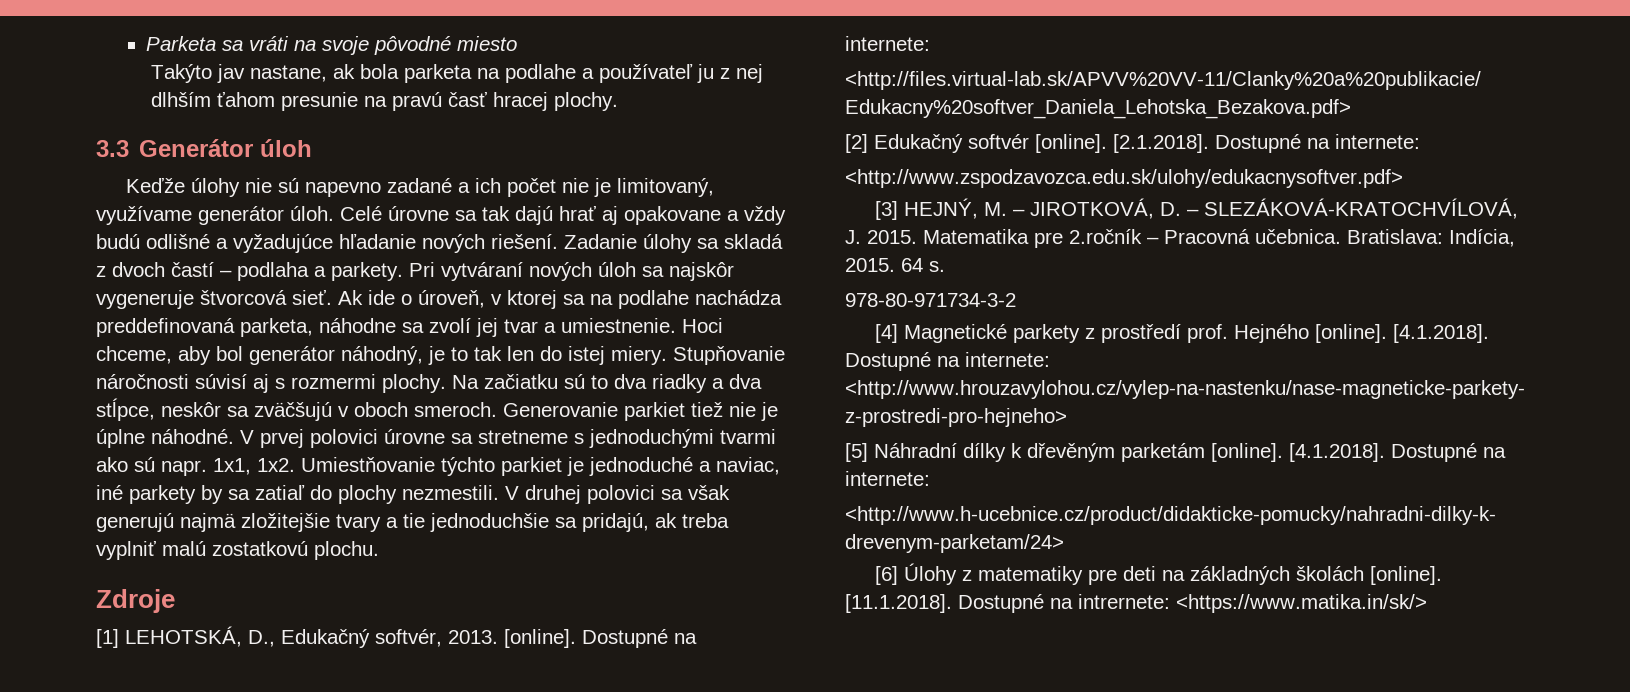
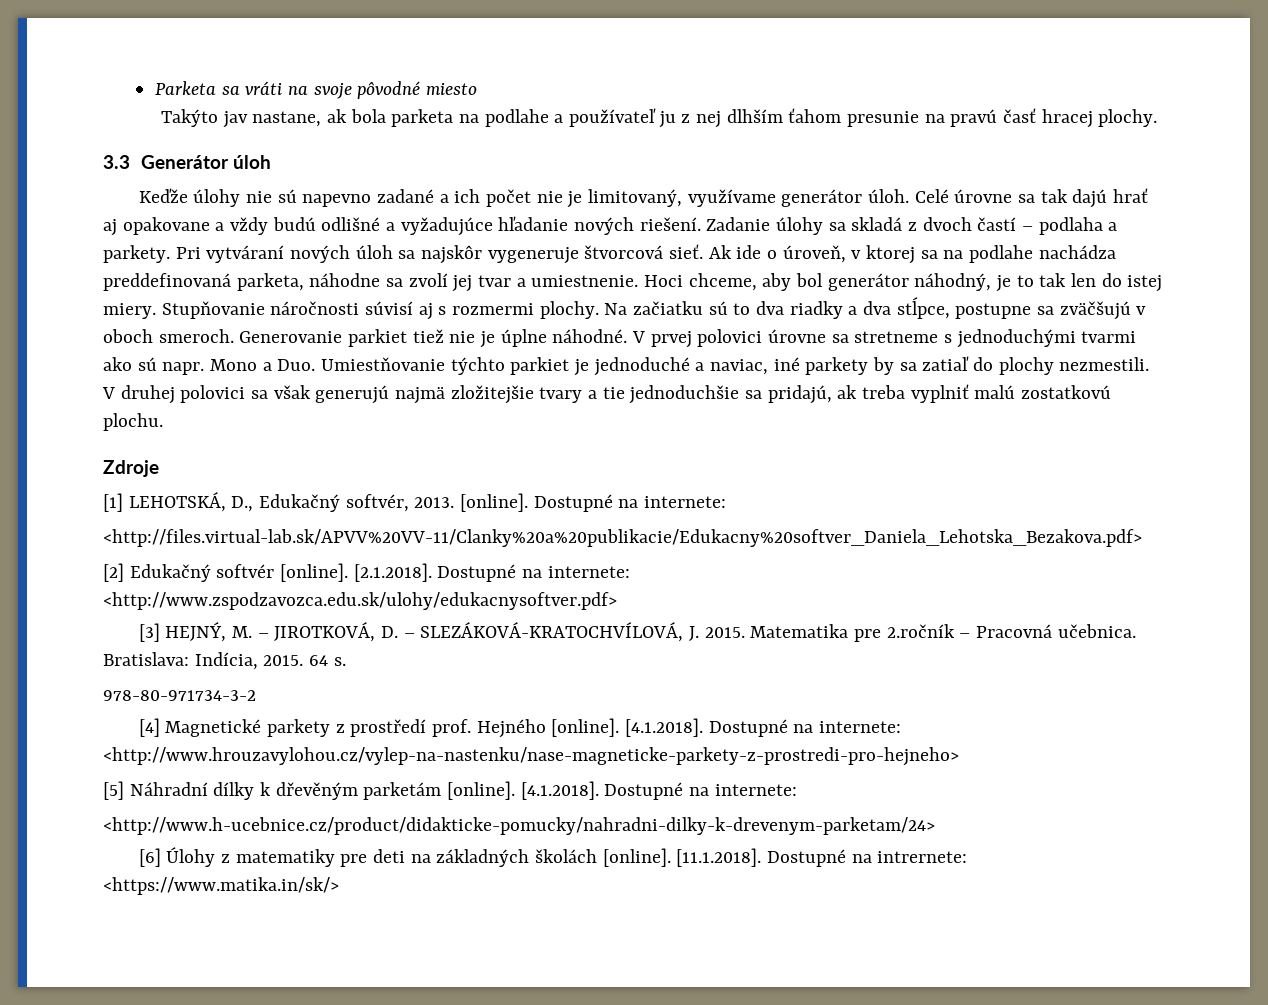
- Na začiatku sú to dva riadky a dva stĺpce, neskôr sa zväčšujú v oboch smeroch.
+ Na začiatku sú to dva riadky a dva stĺpce, postupne sa zväčšujú v oboch smeroch.
- 1x1, 1x2. Umiestňovanie týchto parkiet je jednoduché a naviac, iné parkety by sa zatiaľ do plochy nezmestili.
+ Mono a Duo. Umiestňovanie týchto parkiet je jednoduché a naviac, iné parkety by sa zatiaľ do plochy nezmestili.

